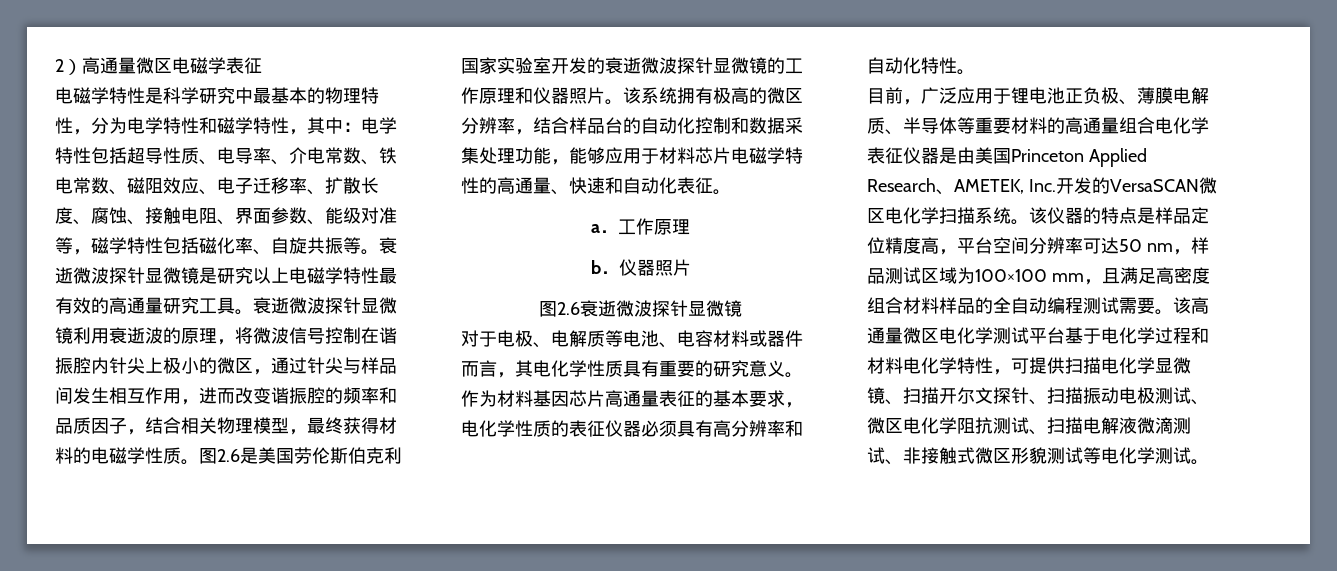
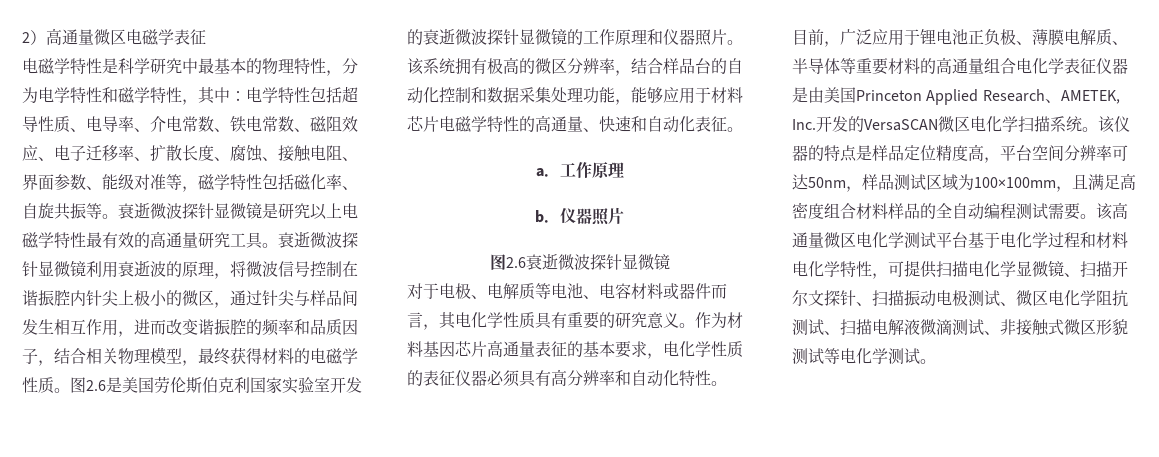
- 该仪器的特点是样品定位精度高，平台空间分辨率可达50 nm，样品测试区域为100×100 mm，且满足高密度组合材料样品的全自动编程测试需要。
+ 该仪器的特点是样品定位精度高，平台空间分辨率可达50nm，样品测试区域为100×100mm，且满足高密度组合材料样品的全自动编程测试需要。

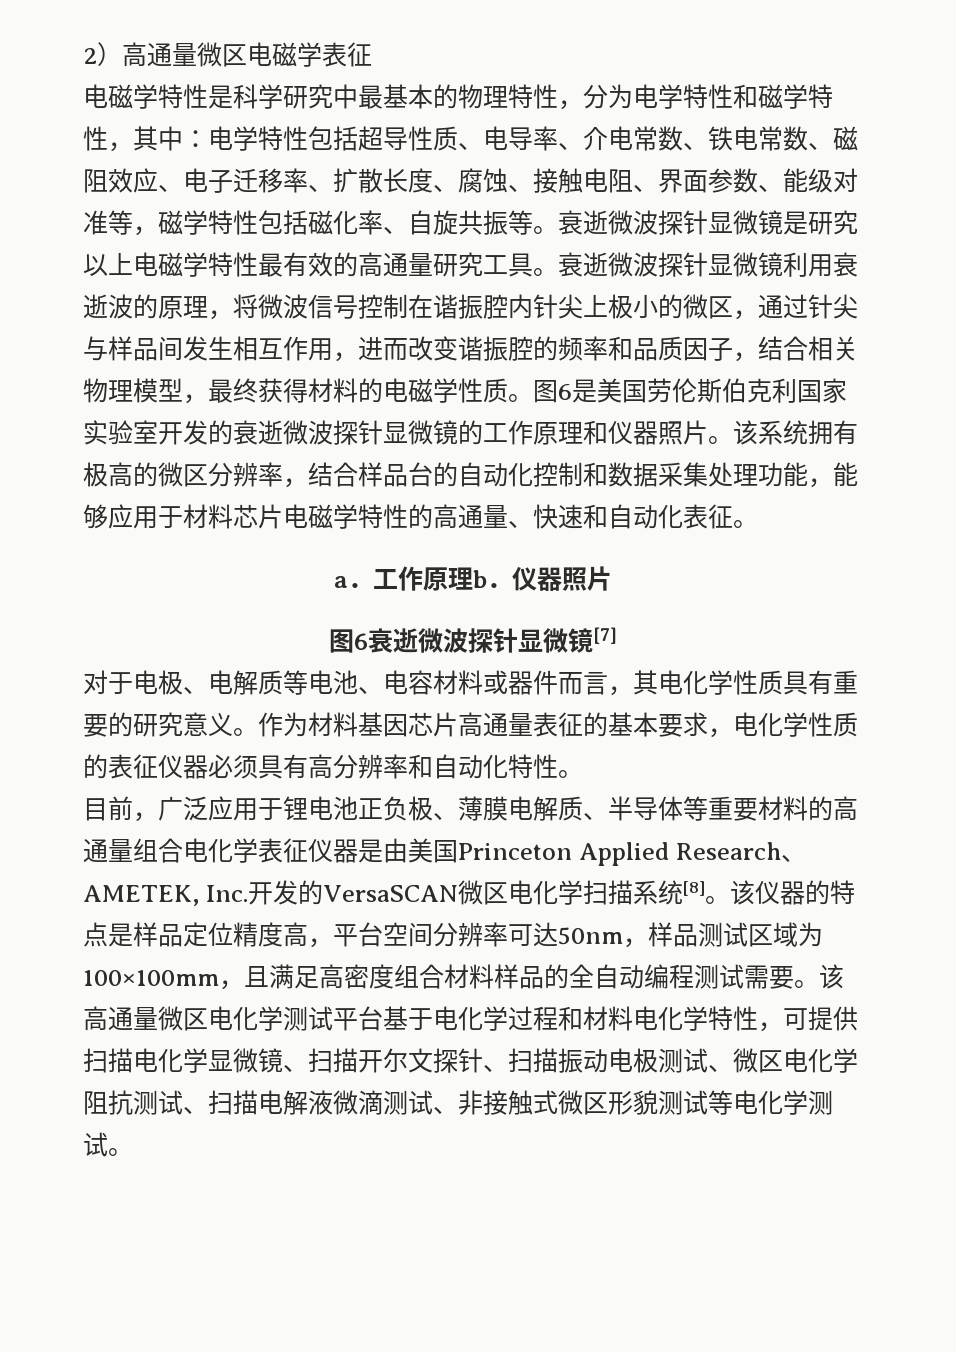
- 图2.6是美国劳伦斯伯克利国家实验室开发的衰逝微波探针显微镜的工作原理和仪器照片。
+ 图6是美国劳伦斯伯克利国家实验室开发的衰逝微波探针显微镜的工作原理和仪器照片。
- a．工作原理
- b．仪器照片
+ a．工作原理b．仪器照片
- 图2.6衰逝微波探针显微镜
+ 图6衰逝微波探针显微镜[7]
- 目前，广泛应用于锂电池正负极、薄膜电解质、半导体等重要材料的高通量组合电化学表征仪器是由美国Princeton Applied Research、AMETEK, Inc.开发的VersaSCAN微区电化学扫描系统。
+ 目前，广泛应用于锂电池正负极、薄膜电解质、半导体等重要材料的高通量组合电化学表征仪器是由美国Princeton Applied Research、AMETEK, Inc.开发的VersaSCAN微区电化学扫描系统[8]。

